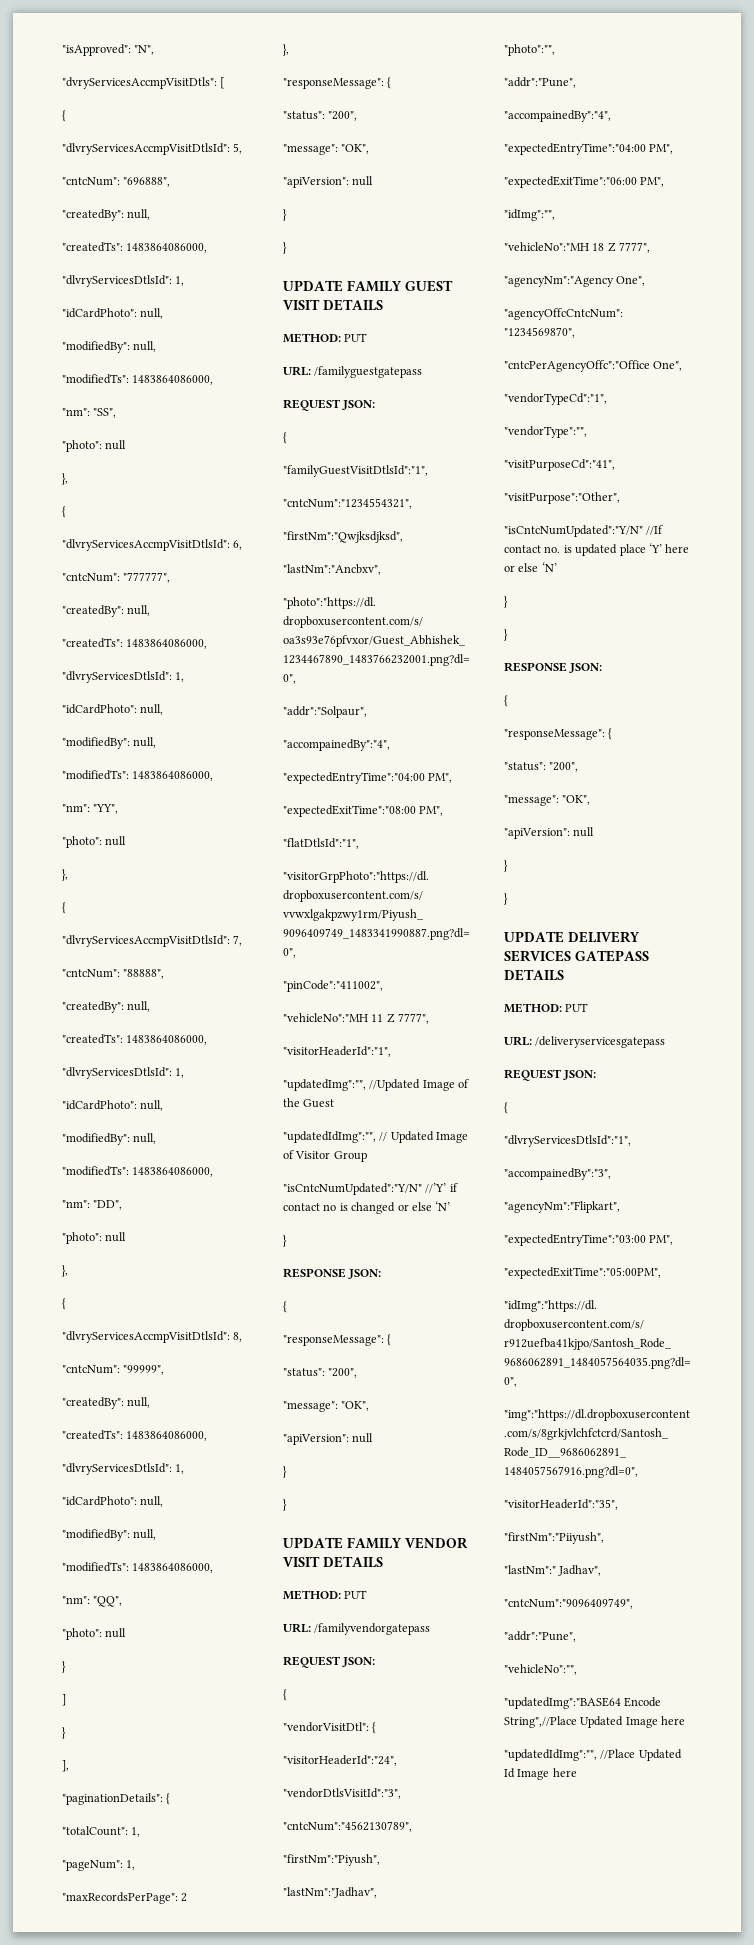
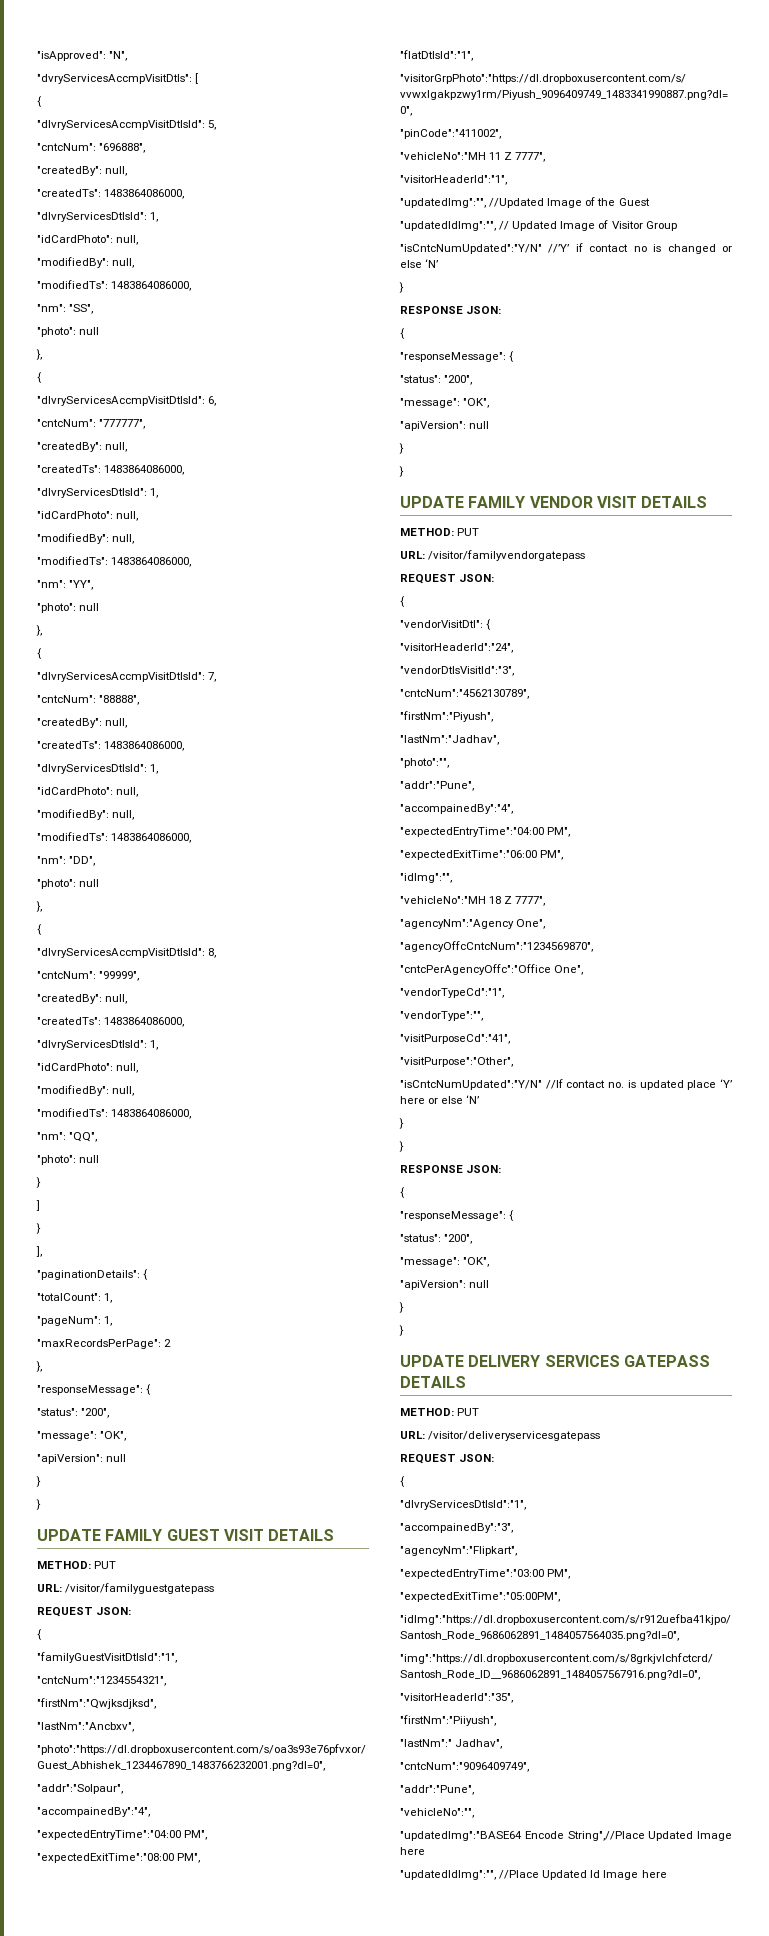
- URL: /familyguestgatepass
+ URL: /visitor/familyguestgatepass
- URL: /familyvendorgatepass
+ URL: /visitor/familyvendorgatepass
- URL: /deliveryservicesgatepass
+ URL: /visitor/deliveryservicesgatepass

